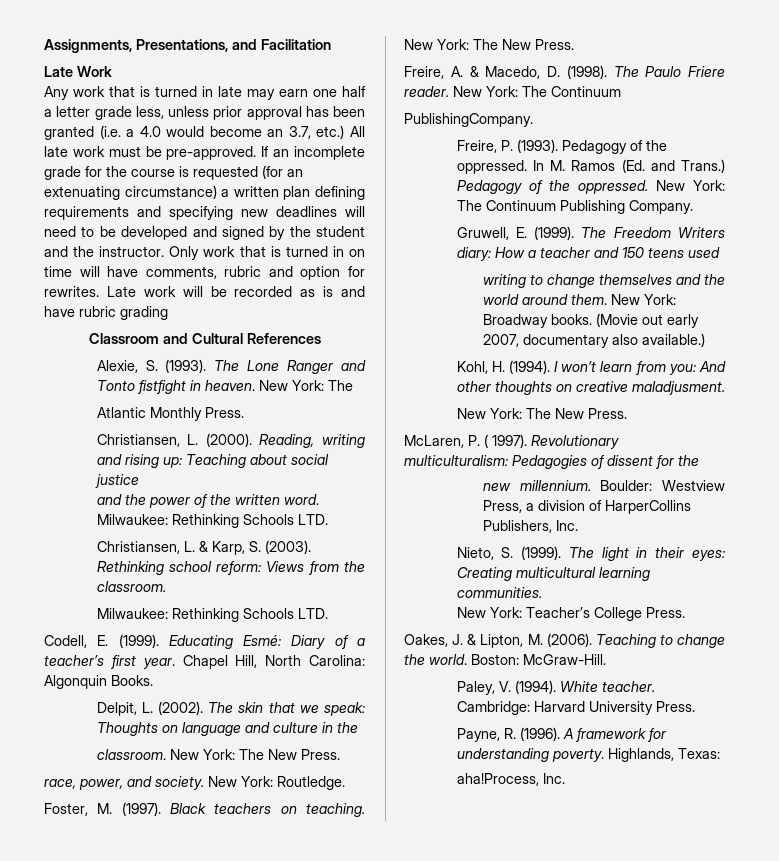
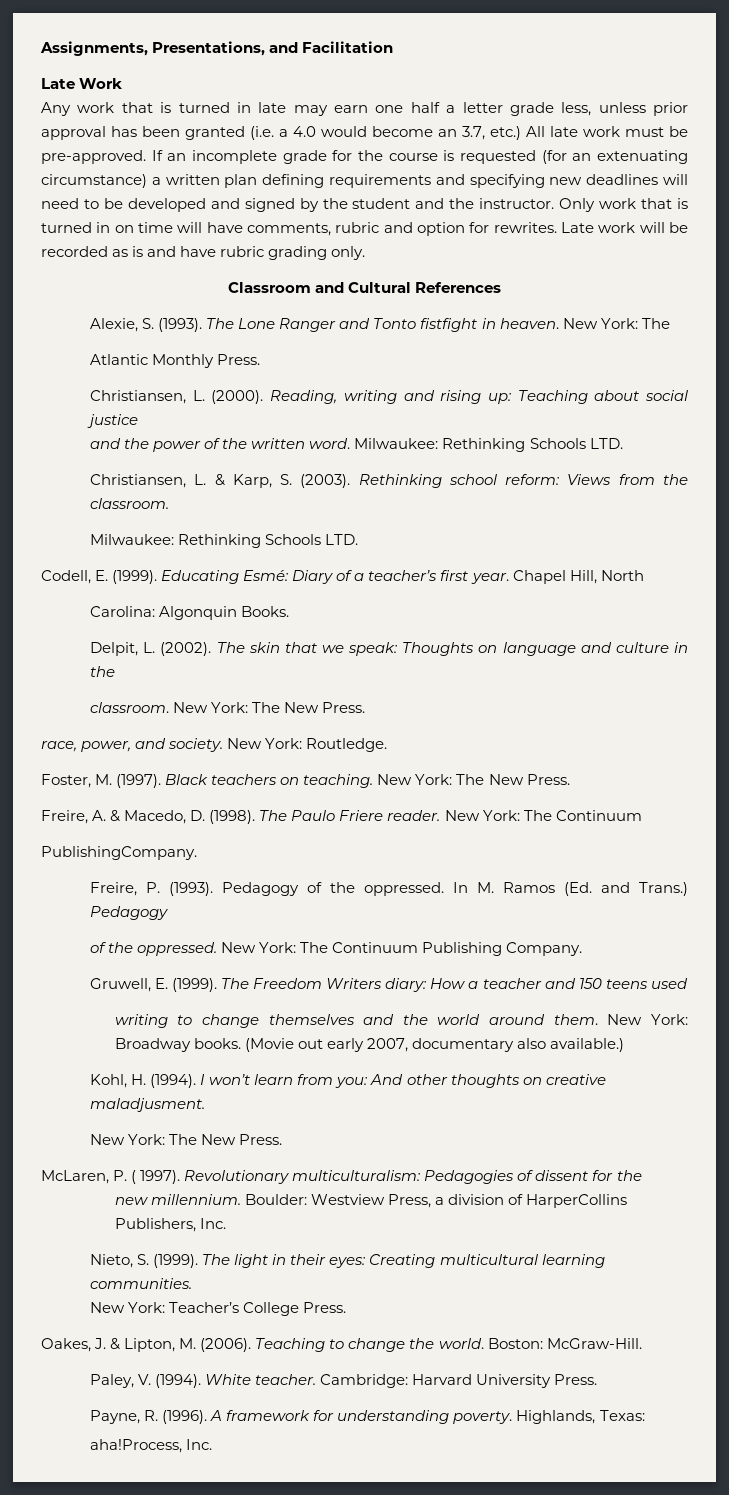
- Late work will be recorded as is and have rubric grading
+ Late work will be recorded as is and have rubric grading only.
- Chapel Hill, North Carolina: Algonquin Books.
+ Chapel Hill, North
+ Carolina: Algonquin Books.
- In M. Ramos (Ed. and Trans.) Pedagogy of the oppressed.
+ In M. Ramos (Ed. and Trans.) Pedagogy
+ of the oppressed.

